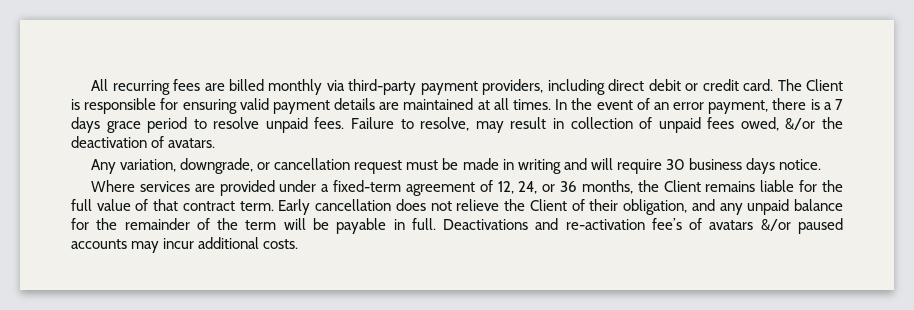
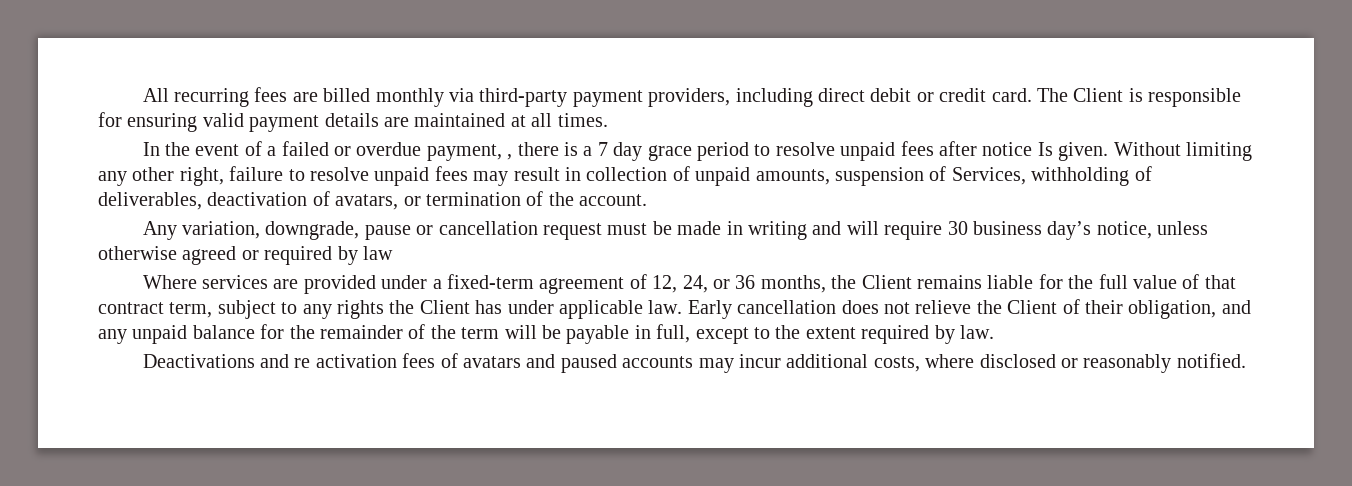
- The Client is responsible for ensuring valid payment details are maintained at all times. In the event of an error payment, there is a 7 days grace period to resolve unpaid fees. Failure to resolve, may result in collection of unpaid fees owed, &/or the deactivation of avatars.
+ The Client is responsible for ensuring valid payment details are maintained at all times.
+ In the event of a failed or overdue payment, , there is a 7 day grace period to resolve unpaid fees after notice Is given. Without limiting any other right, failure to resolve unpaid fees may result in collection of unpaid amounts, suspension of Services, withholding of deliverables, deactivation of avatars, or termination of the account.
- Any variation, downgrade, or cancellation request must be made in writing and will require 30 business days notice.
+ Any variation, downgrade, pause or cancellation request must be made in writing and will require 30 business day’s notice, unless otherwise agreed or required by law
- Where services are provided under a fixed-term agreement of 12, 24, or 36 months, the Client remains liable for the full value of that contract term.
+ Where services are provided under a fixed-term agreement of 12, 24, or 36 months, the Client remains liable for the full value of that contract term, subject to any rights the Client has under applicable law.
- Early cancellation does not relieve the Client of their obligation, and any unpaid balance for the remainder of the term will be payable in full. Deactivations and re-activation fee’s of avatars &/or paused accounts may incur additional costs.
+ Early cancellation does not relieve the Client of their obligation, and any unpaid balance for the remainder of the term will be payable in full, except to the extent required by law.
+ Deactivations and re activation fees of avatars and paused accounts may incur additional costs, where disclosed or reasonably notified.

